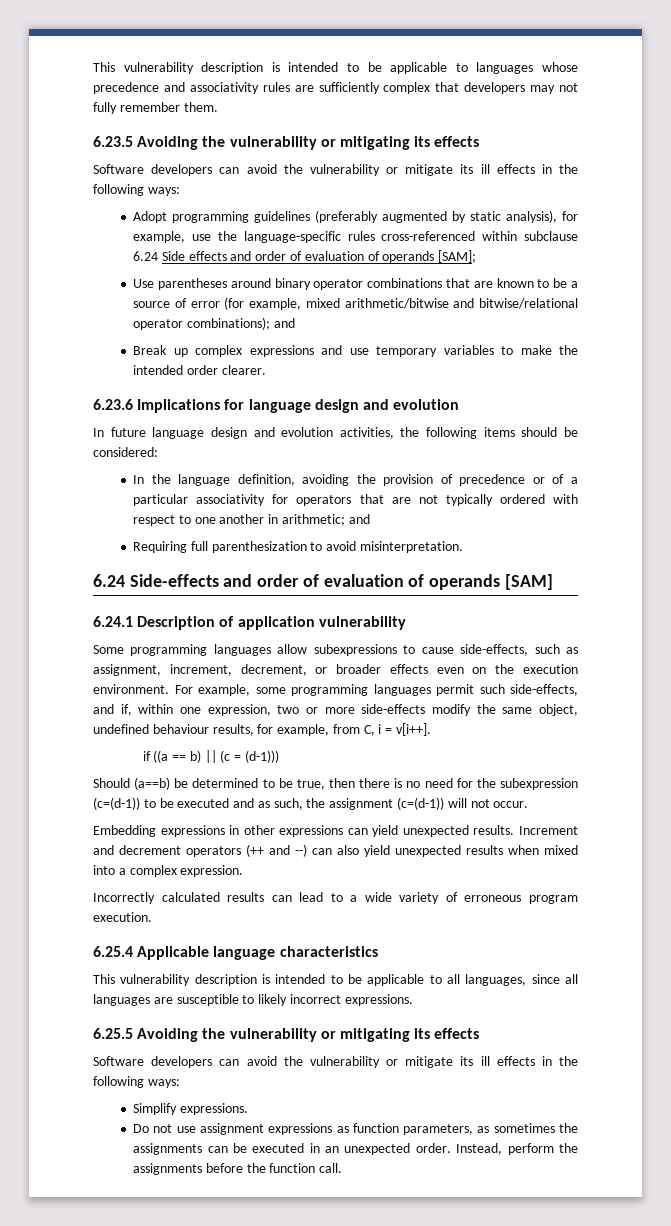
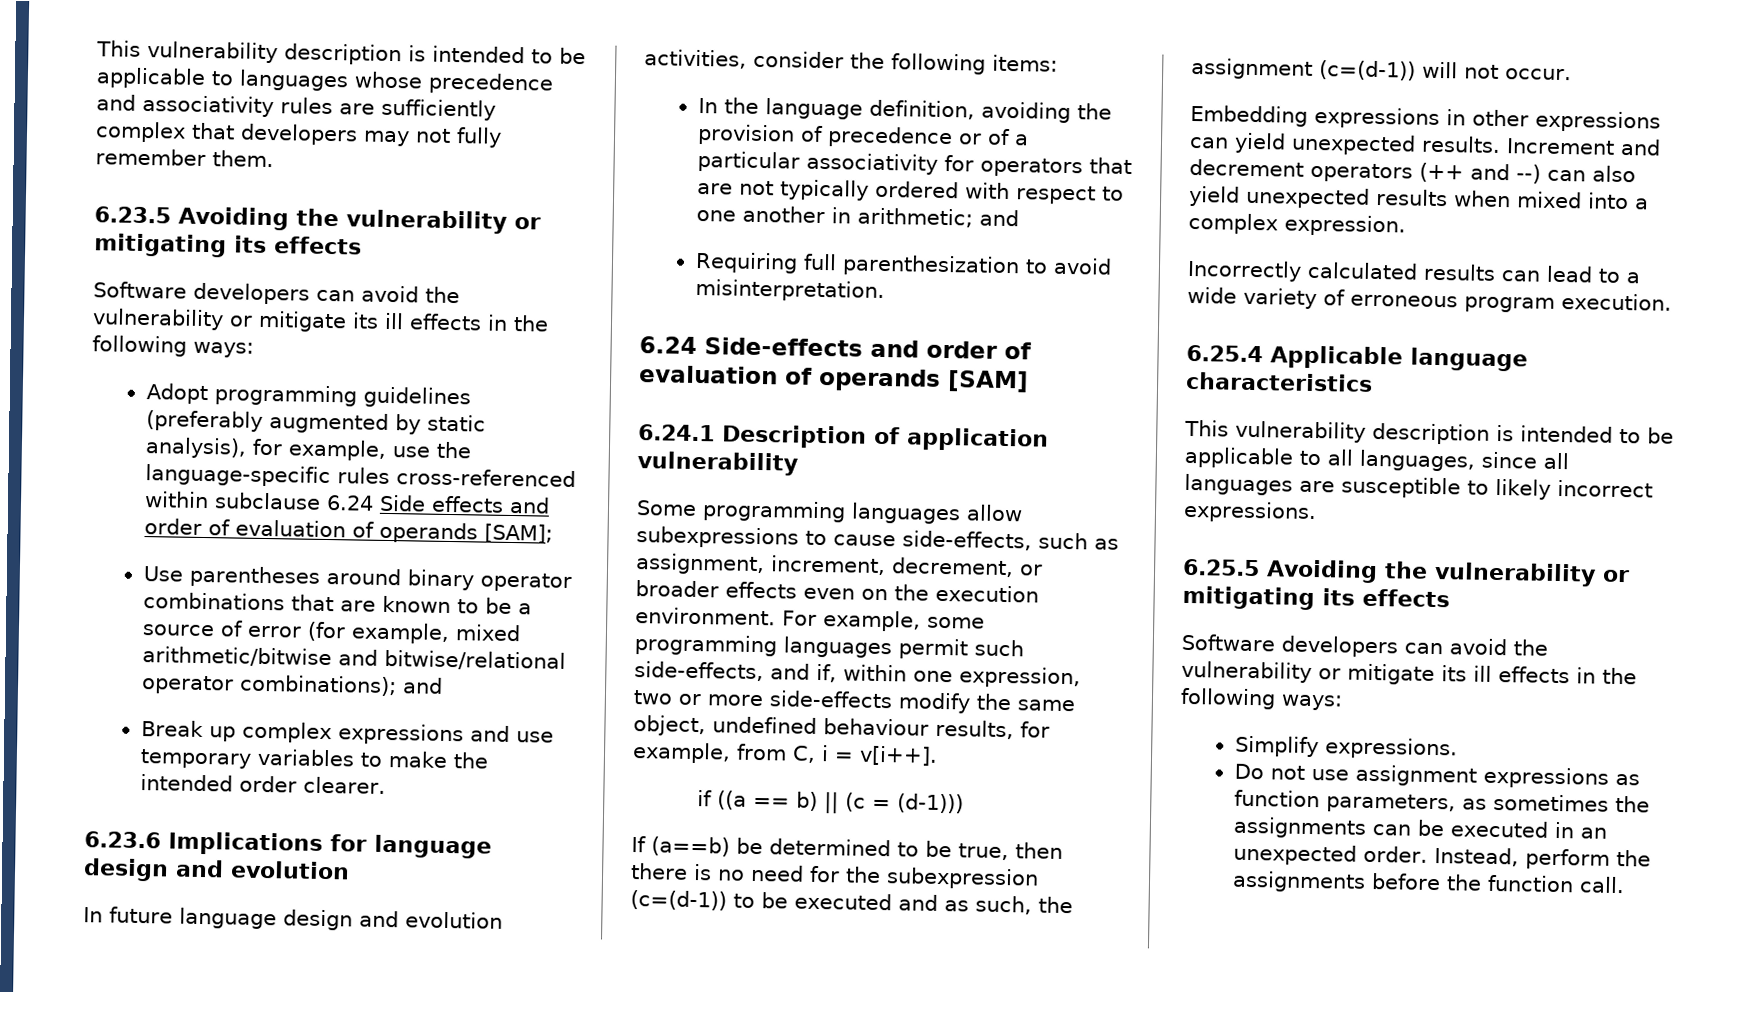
- In future language design and evolution activities, the following items should be considered:
+ In future language design and evolution activities, consider the following items:
- Should (a==b) be determined to be true, then there is no need for the subexpression (c=(d-1)) to be executed and as such, the assignment (c=(d-1)) will not occur.
+ If (a==b) be determined to be true, then there is no need for the subexpression (c=(d-1)) to be executed and as such, the assignment (c=(d-1)) will not occur.

